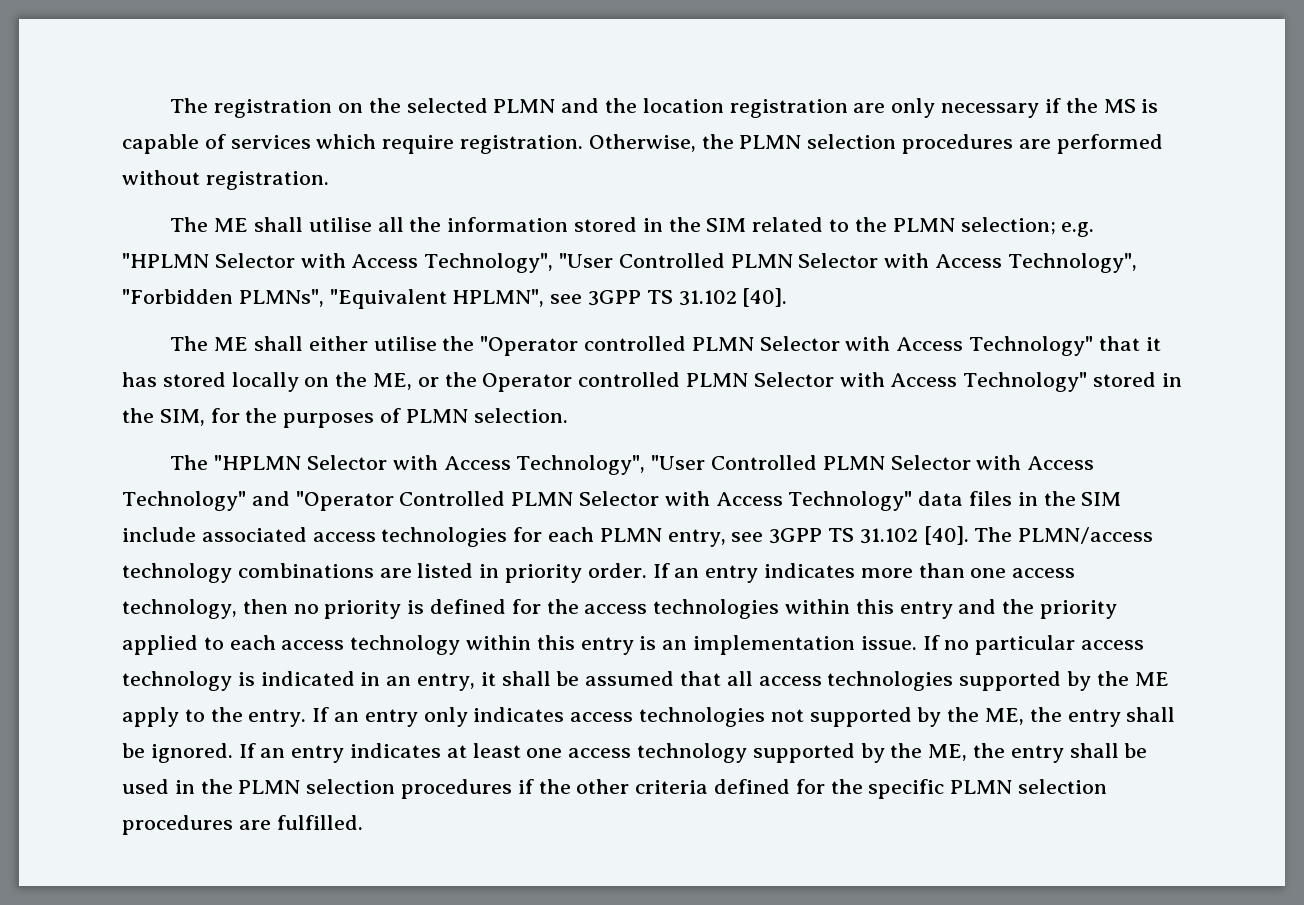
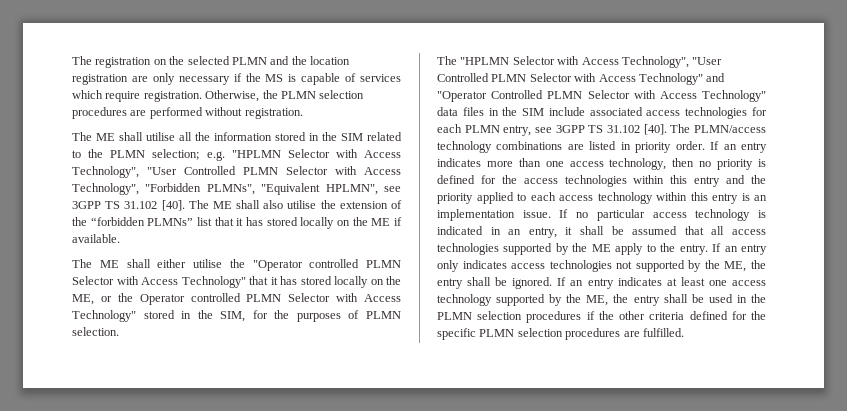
+ The ME shall also utilise the extension of the “forbidden PLMNs” list that it has stored locally on the ME if available.

